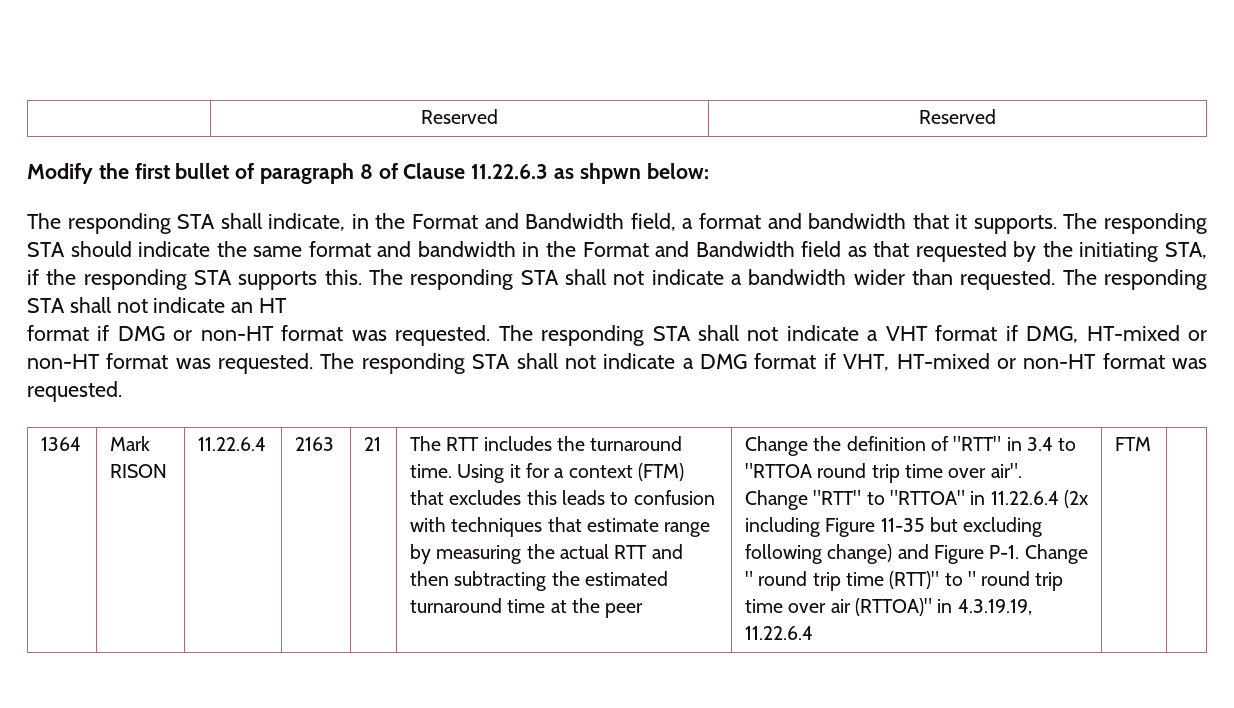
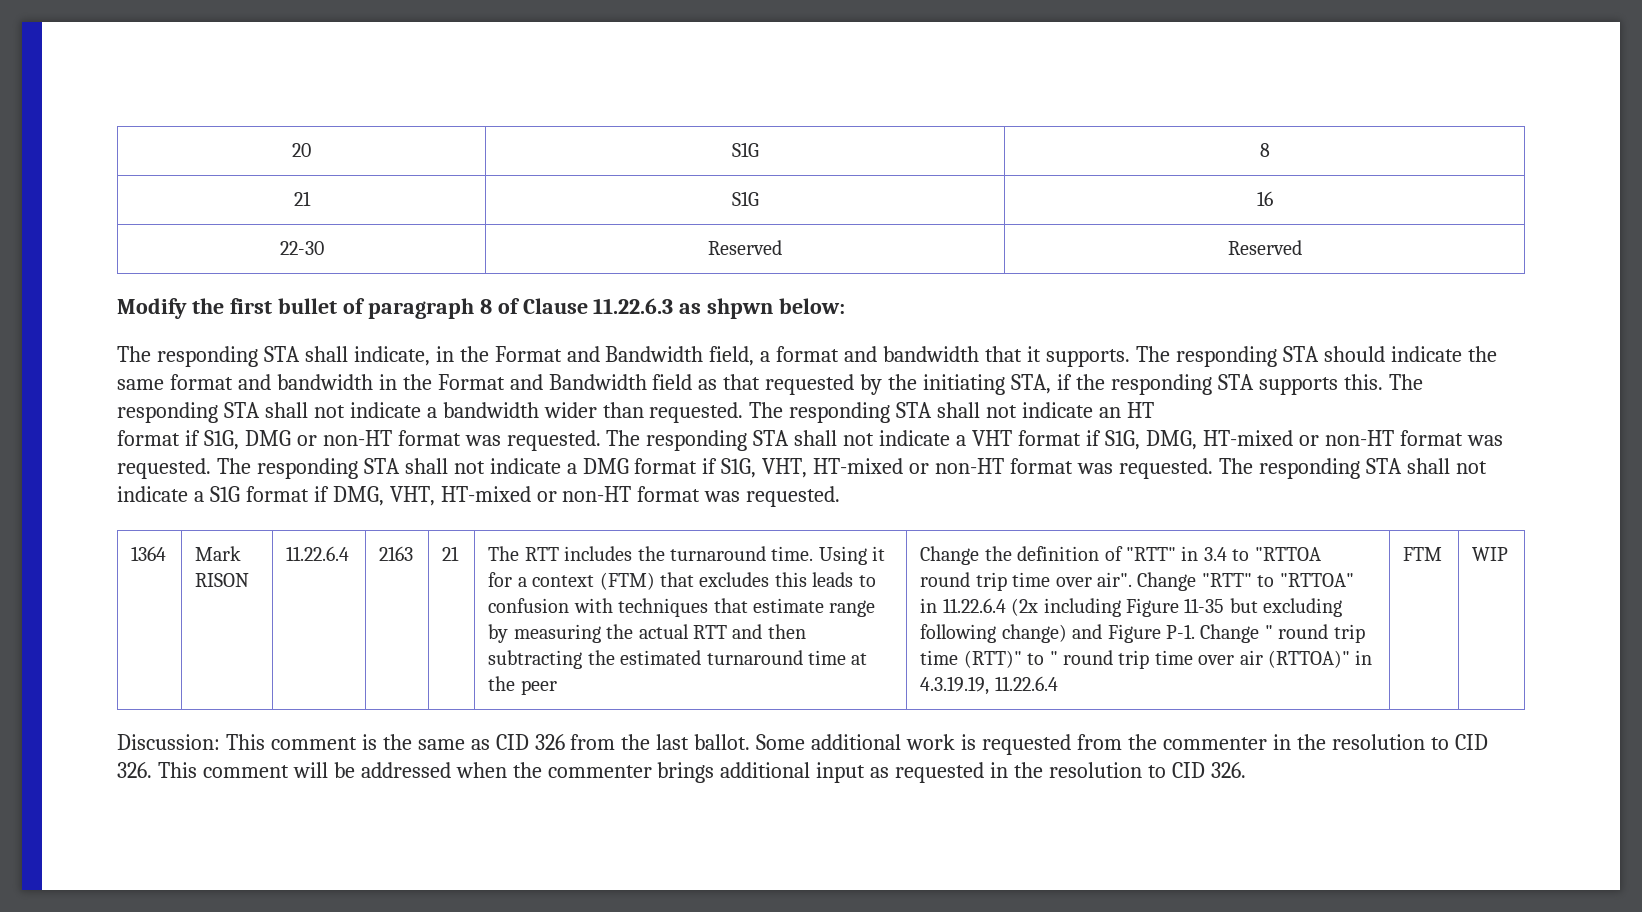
- | Reserved | Reserved
+ 20 | S1G | 8
+ 21 | S1G | 16
+ 22-30 | Reserved | Reserved
- format if DMG or non-HT format was requested.
+ format if S1G, DMG or non-HT format was requested.
- The responding STA shall not indicate a VHT format if DMG, HT-mixed or non-HT format was requested.
+ The responding STA shall not indicate a VHT format if S1G, DMG, HT-mixed or non-HT format was requested.
- The responding STA shall not indicate a DMG format if VHT, HT-mixed or non-HT format was requested.
+ The responding STA shall not indicate a DMG format if S1G, VHT, HT-mixed or non-HT format was requested. The responding STA shall not indicate a S1G format if DMG, VHT, HT-mixed or non-HT format was requested.
+ WIP
+ Discussion: This comment is the same as CID 326 from the last ballot. Some additional work is requested from the commenter in the resolution to CID 326. This comment will be addressed when the commenter brings additional input as requested in the resolution to CID 326.

